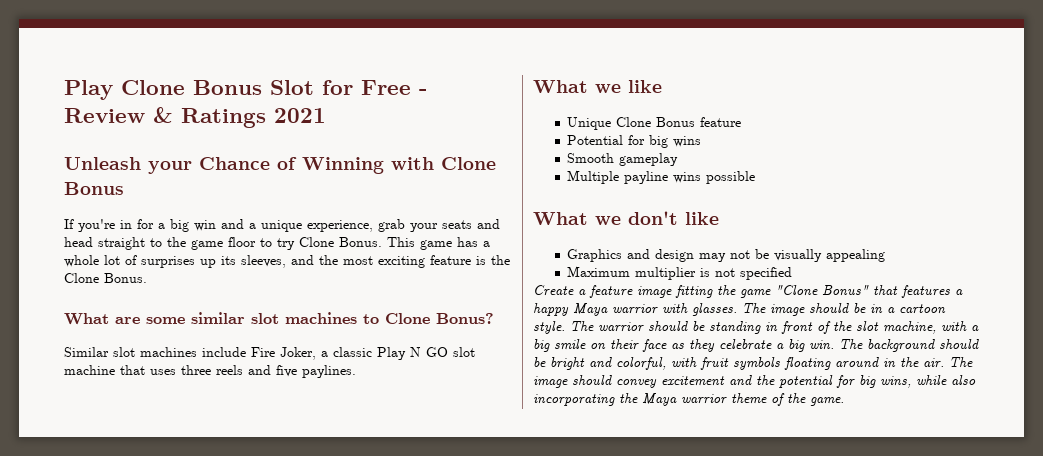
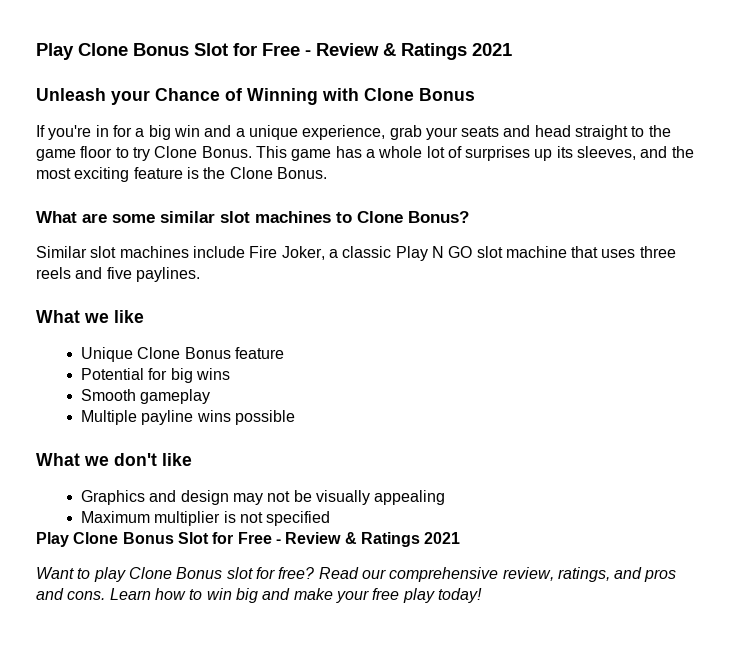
  Maximum multiplier is not specified
- Create a feature image fitting the game "Clone Bonus" that features a happy Maya warrior with glasses. The image should be in a cartoon style. The warrior should be standing in front of the slot machine, with a big smile on their face as they celebrate a big win. The background should be bright and colorful, with fruit symbols floating around in the air. The image should convey excitement and the potential for big wins, while also incorporating the Maya warrior theme of the game.
+ Play Clone Bonus Slot for Free - Review & Ratings 2021
+ Want to play Clone Bonus slot for free? Read our comprehensive review, ratings, and pros and cons. Learn how to win big and make your free play today!

